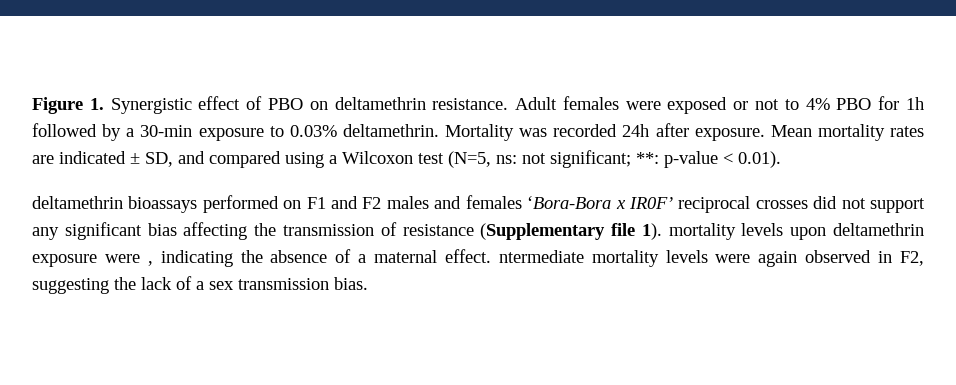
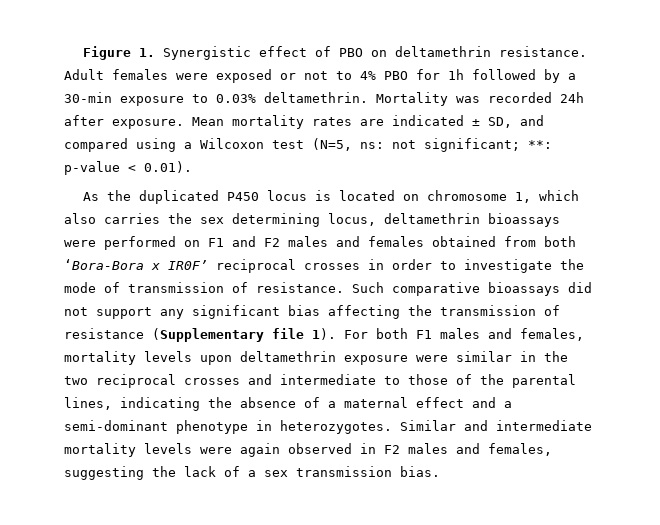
- deltamethrin bioassays performed on F1 and F2 males and females ‘Bora-Bora x IR0F’ reciprocal crosses did not support any significant bias affecting the transmission of resistance (Supplementary file 1). mortality levels upon deltamethrin exposure were , indicating the absence of a maternal effect. ntermediate mortality levels were again observed in F2, suggesting the lack of a sex transmission bias.
+ As the duplicated P450 locus is located on chromosome 1, which also carries the sex determining locus, deltamethrin bioassays were performed on F1 and F2 males and females obtained from both ‘Bora-Bora x IR0F’ reciprocal crosses in order to investigate the mode of transmission of resistance. Such comparative bioassays did not support any significant bias affecting the transmission of resistance (Supplementary file 1). For both F1 males and females, mortality levels upon deltamethrin exposure were similar in the two reciprocal crosses and intermediate to those of the parental lines, indicating the absence of a maternal effect and a semi-dominant phenotype in heterozygotes. Similar and intermediate mortality levels were again observed in F2 males and females, suggesting the lack of a sex transmission bias.

